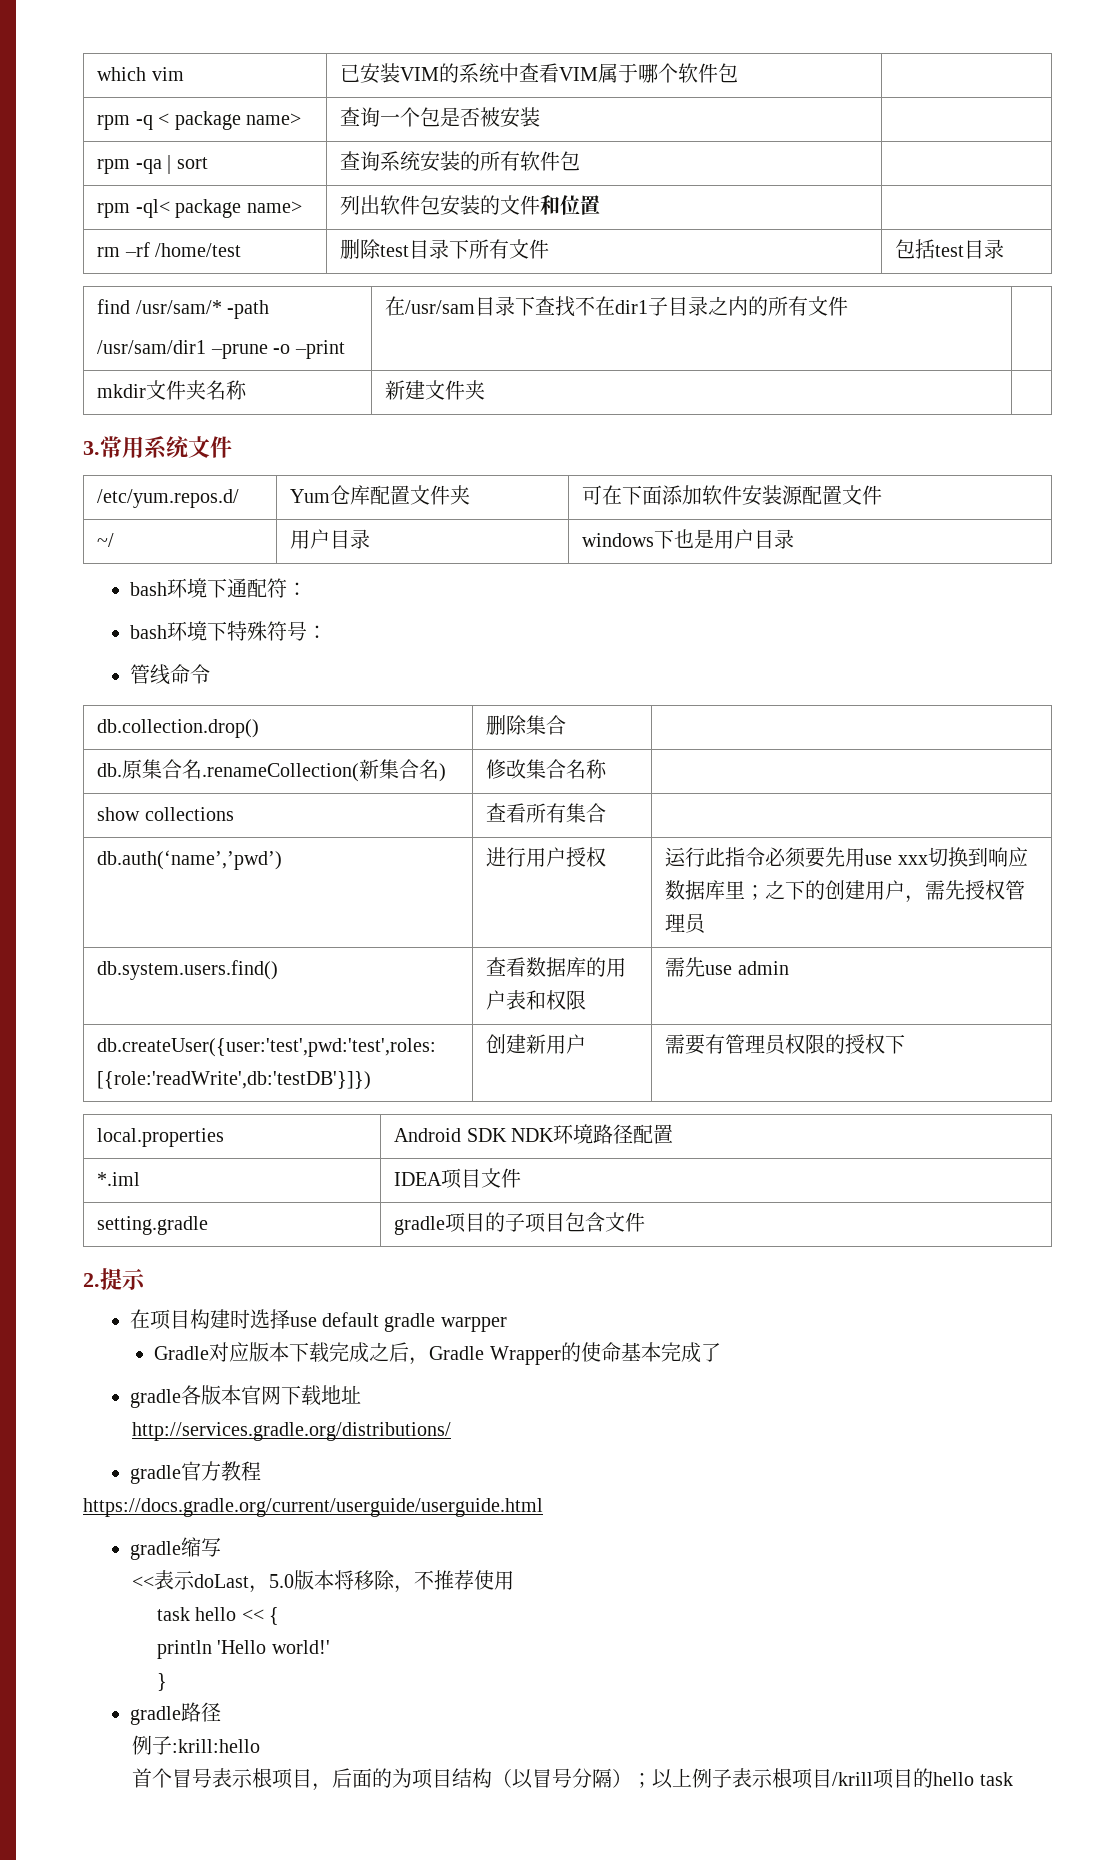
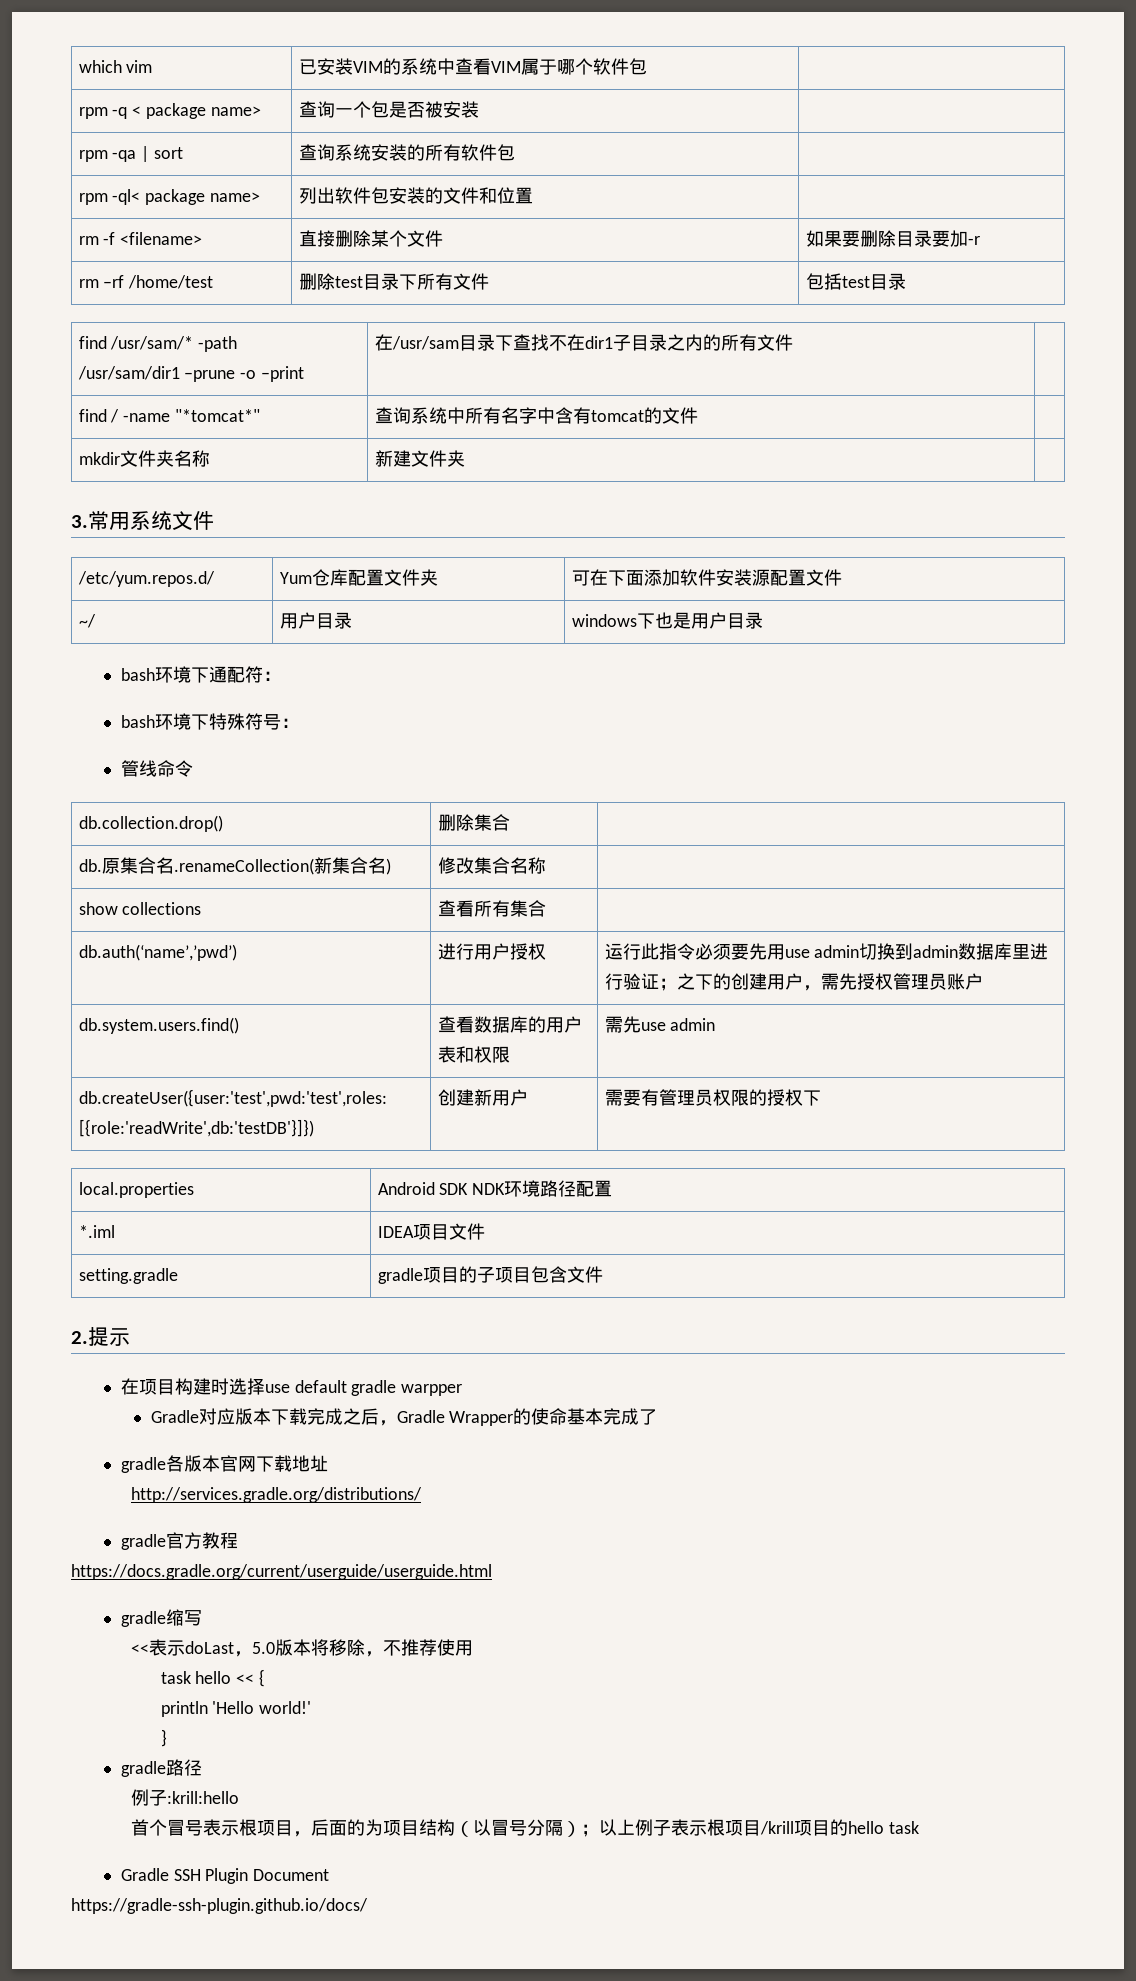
+ rm -f <filename> | 直接删除某个文件 | 如果要删除目录要加-r
+ find / -name "*tomcat*" | 查询系统中所有名字中含有tomcat的文件 |
- db.auth(‘name’,’pwd’) | 进行用户授权 | 运行此指令必须要先用use xxx切换到响应数据库里；之下的创建用户，需先授权管理员
+ db.auth(‘name’,’pwd’) | 进行用户授权 | 运行此指令必须要先用use admin切换到admin数据库里进行验证；之下的创建用户，需先授权管理员账户
+ Gradle SSH Plugin Document
+ https://gradle-ssh-plugin.github.io/docs/

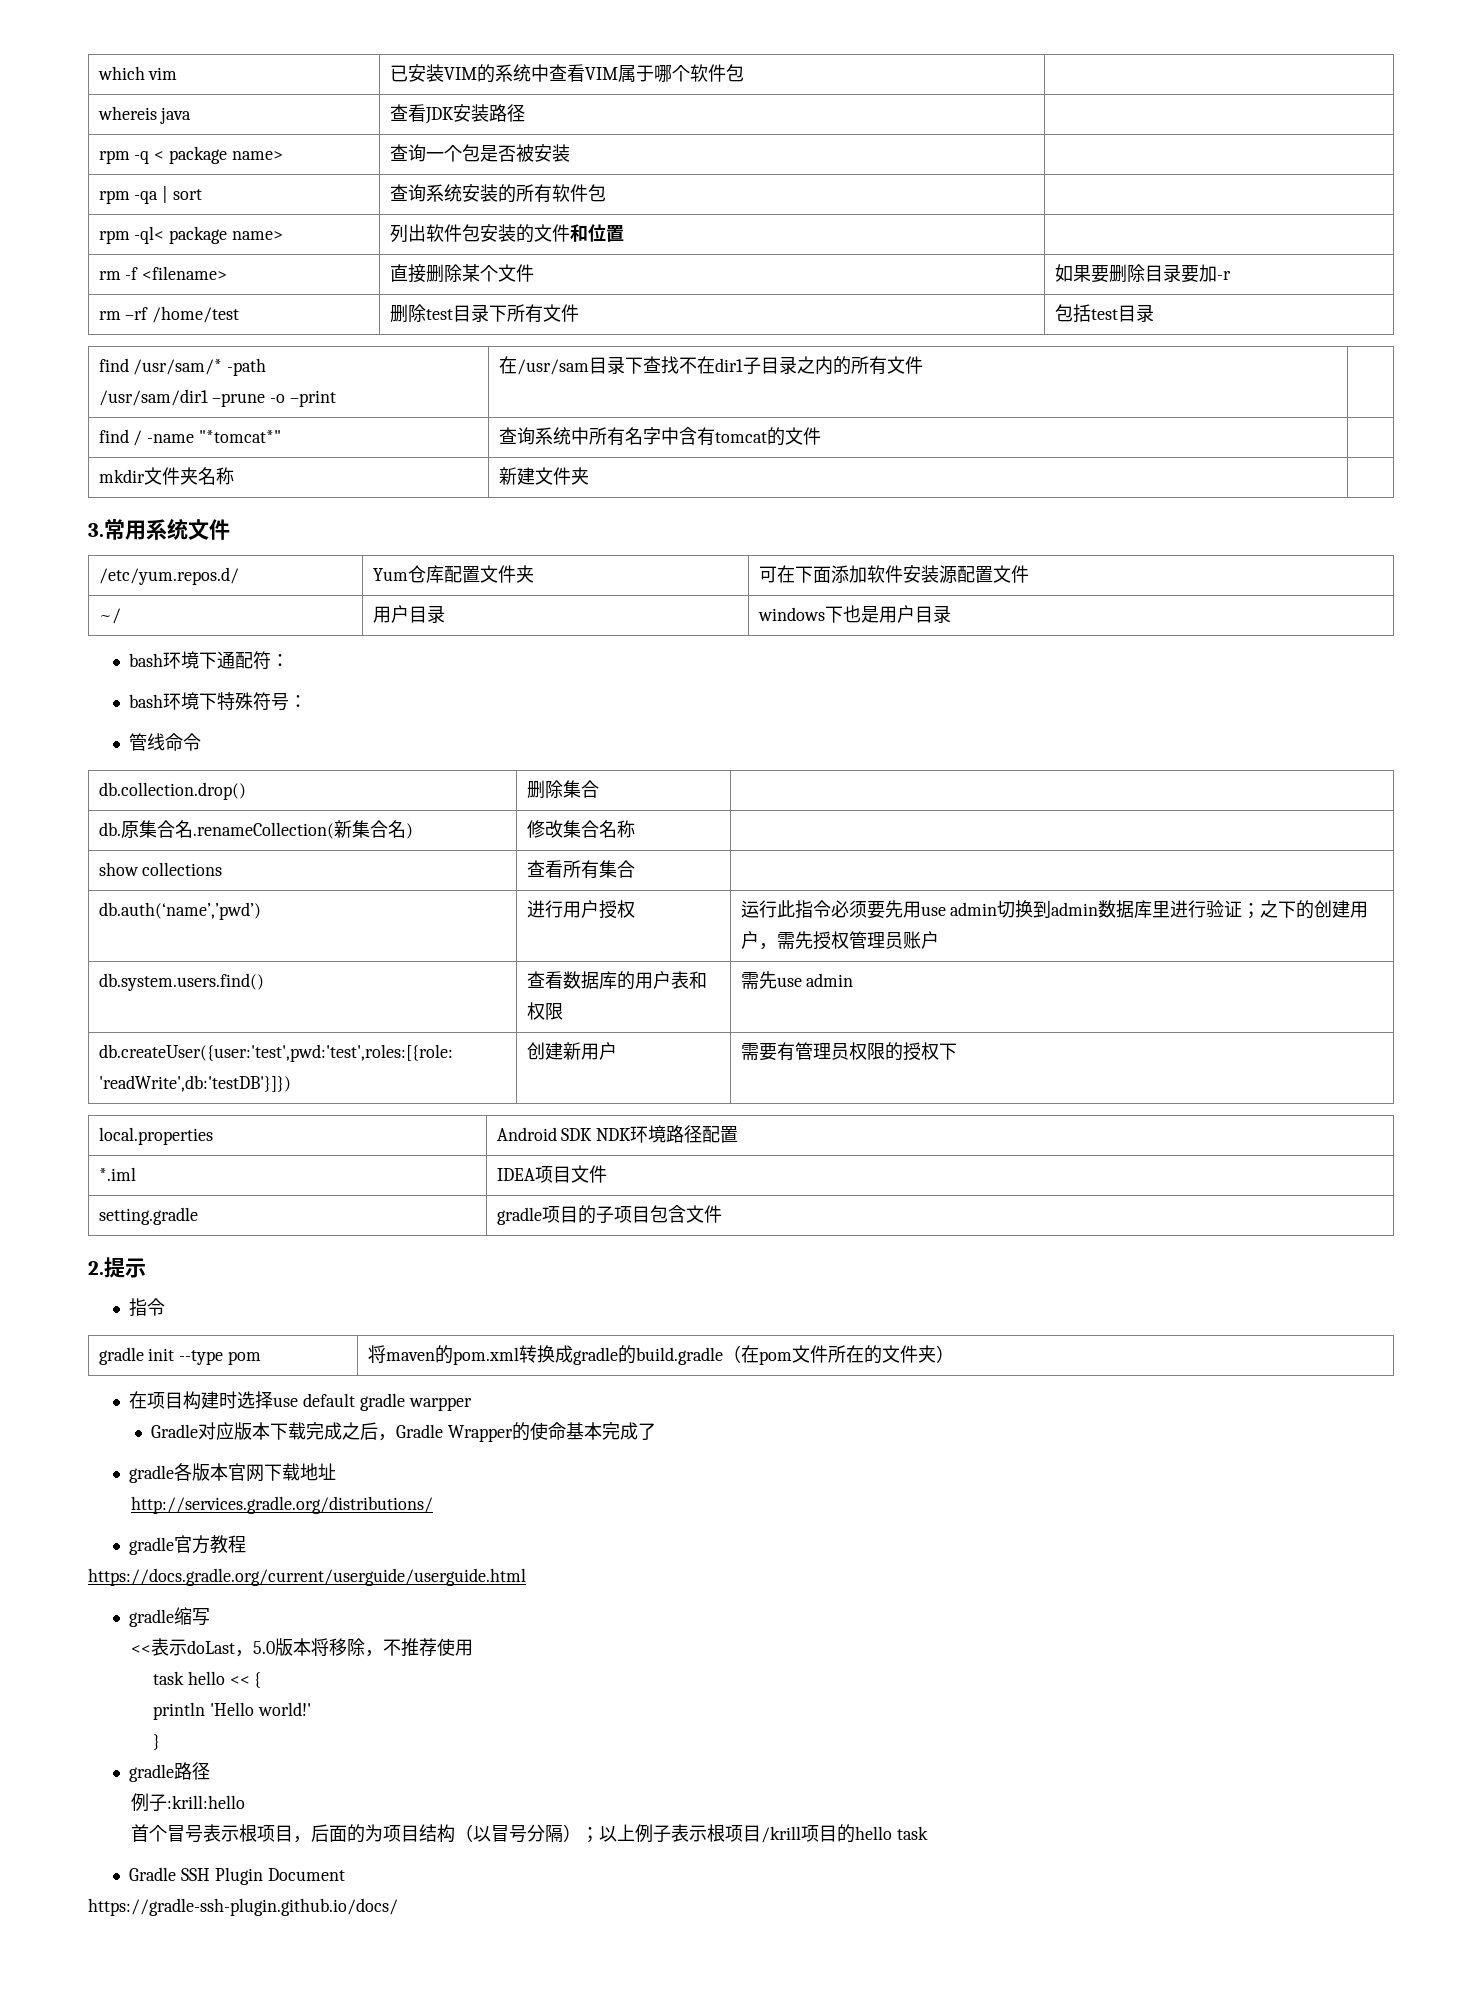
+ whereis java | 查看JDK安装路径 |
  2.提示
+ 指令
+ gradle init --type pom | 将maven的pom.xml转换成gradle的build.gradle（在pom文件所在的文件夹）

